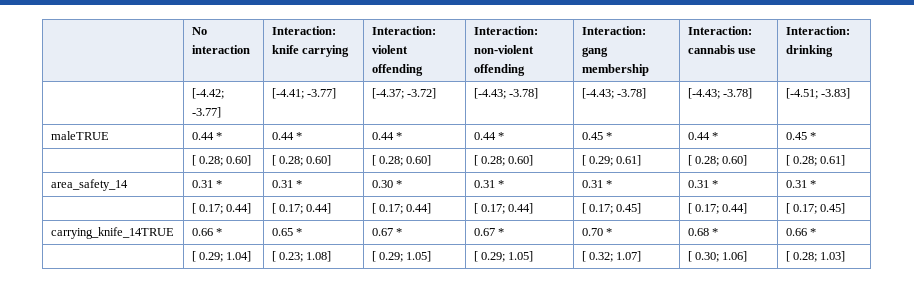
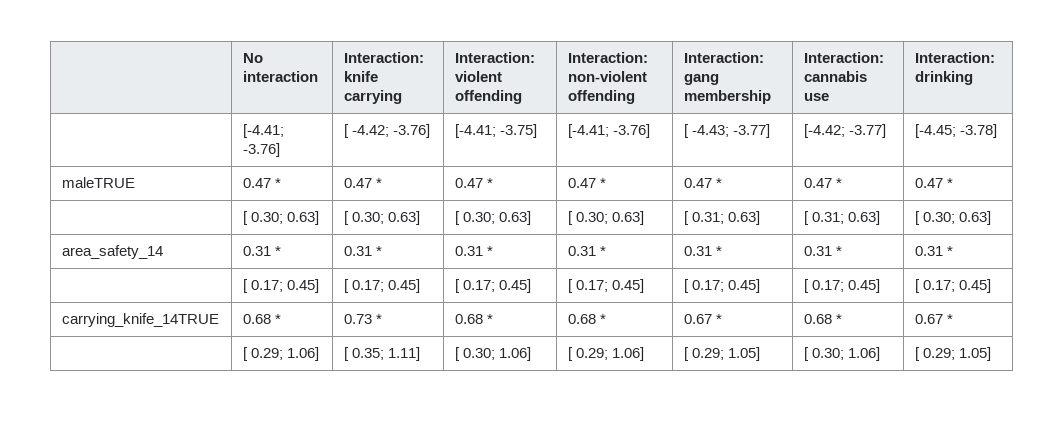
- | [-4.42; -3.77] | [-4.41; -3.77] | [-4.37; -3.72] | [-4.43; -3.78] | [-4.43; -3.78] | [-4.43; -3.78] | [-4.51; -3.83]
+ | [-4.41; -3.76] | [ -4.42; -3.76] | [-4.41; -3.75] | [-4.41; -3.76] | [ -4.43; -3.77] | [-4.42; -3.77] | [-4.45; -3.78]
- maleTRUE | 0.44 * | 0.44 * | 0.44 * | 0.44 * | 0.45 * | 0.44 * | 0.45 *
- | [ 0.28; 0.60] | [ 0.28; 0.60] | [ 0.28; 0.60] | [ 0.28; 0.60] | [ 0.29; 0.61] | [ 0.28; 0.60] | [ 0.28; 0.61]
+ maleTRUE | 0.47 * | 0.47 * | 0.47 * | 0.47 * | 0.47 * | 0.47 * | 0.47 *
+ | [ 0.30; 0.63] | [ 0.30; 0.63] | [ 0.30; 0.63] | [ 0.30; 0.63] | [ 0.31; 0.63] | [ 0.31; 0.63] | [ 0.30; 0.63]
- area_safety_14 | 0.31 * | 0.31 * | 0.30 * | 0.31 * | 0.31 * | 0.31 * | 0.31 *
+ area_safety_14 | 0.31 * | 0.31 * | 0.31 * | 0.31 * | 0.31 * | 0.31 * | 0.31 *
- | [ 0.17; 0.44] | [ 0.17; 0.44] | [ 0.17; 0.44] | [ 0.17; 0.44] | [ 0.17; 0.45] | [ 0.17; 0.44] | [ 0.17; 0.45]
+ | [ 0.17; 0.45] | [ 0.17; 0.45] | [ 0.17; 0.45] | [ 0.17; 0.45] | [ 0.17; 0.45] | [ 0.17; 0.45] | [ 0.17; 0.45]
- carrying_knife_14TRUE | 0.66 * | 0.65 * | 0.67 * | 0.67 * | 0.70 * | 0.68 * | 0.66 *
+ carrying_knife_14TRUE | 0.68 * | 0.73 * | 0.68 * | 0.68 * | 0.67 * | 0.68 * | 0.67 *
- | [ 0.29; 1.04] | [ 0.23; 1.08] | [ 0.29; 1.05] | [ 0.29; 1.05] | [ 0.32; 1.07] | [ 0.30; 1.06] | [ 0.28; 1.03]
+ | [ 0.29; 1.06] | [ 0.35; 1.11] | [ 0.30; 1.06] | [ 0.29; 1.06] | [ 0.29; 1.05] | [ 0.30; 1.06] | [ 0.29; 1.05]

